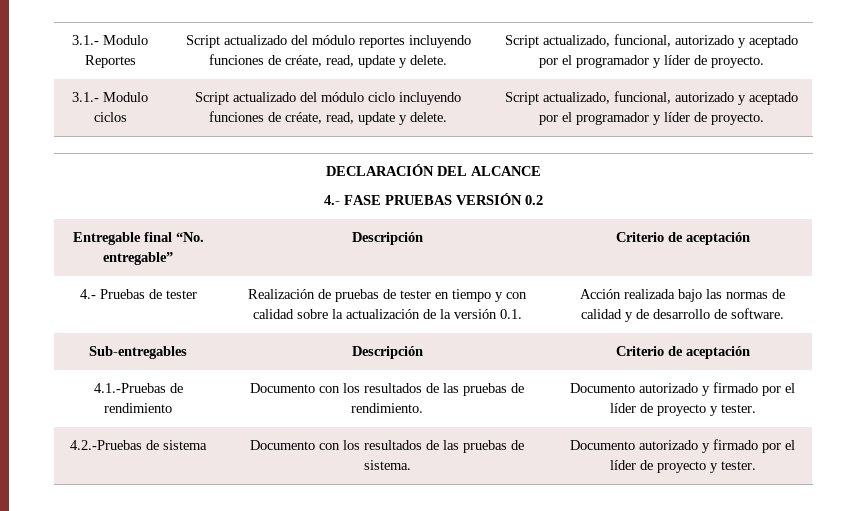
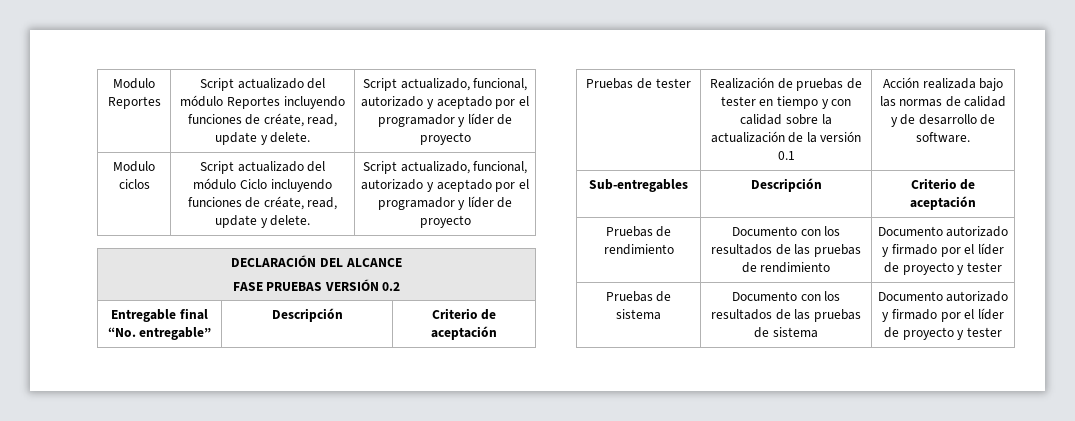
- 3.1.- Modulo Reportes | Script actualizado del módulo reportes incluyendo funciones de créate, read, update y delete. | Script actualizado, funcional, autorizado y aceptado por el programador y líder de proyecto.
- 3.1.- Modulo ciclos | Script actualizado del módulo ciclo incluyendo funciones de créate, read, update y delete. | Script actualizado, funcional, autorizado y aceptado por el programador y líder de proyecto.
+ Modulo Reportes | Script actualizado del módulo Reportes incluyendo funciones de créate, read, update y delete. | Script actualizado, funcional, autorizado y aceptado por el programador y líder de proyecto
+ Modulo ciclos | Script actualizado del módulo Ciclo incluyendo funciones de créate, read, update y delete. | Script actualizado, funcional, autorizado y aceptado por el programador y líder de proyecto
  DECLARACIÓN DEL ALCANCE
- 4.- FASE PRUEBAS VERSIÓN 0.2
+ FASE PRUEBAS VERSIÓN 0.2
- 4.- Pruebas de tester | Realización de pruebas de tester en tiempo y con calidad sobre la actualización de la versión 0.1. | Acción realizada bajo las normas de calidad y de desarrollo de software.
+ Pruebas de tester | Realización de pruebas de tester en tiempo y con calidad sobre la actualización de la versión 0.1 | Acción realizada bajo las normas de calidad y de desarrollo de software.
- 4.1.-Pruebas de rendimiento | Documento con los resultados de las pruebas de rendimiento. | Documento autorizado y firmado por el líder de proyecto y tester.
- 4.2.-Pruebas de sistema | Documento con los resultados de las pruebas de sistema. | Documento autorizado y firmado por el líder de proyecto y tester.
+ Pruebas de rendimiento | Documento con los resultados de las pruebas de rendimiento | Documento autorizado y firmado por el líder de proyecto y tester
+ Pruebas de sistema | Documento con los resultados de las pruebas de sistema | Documento autorizado y firmado por el líder de proyecto y tester

